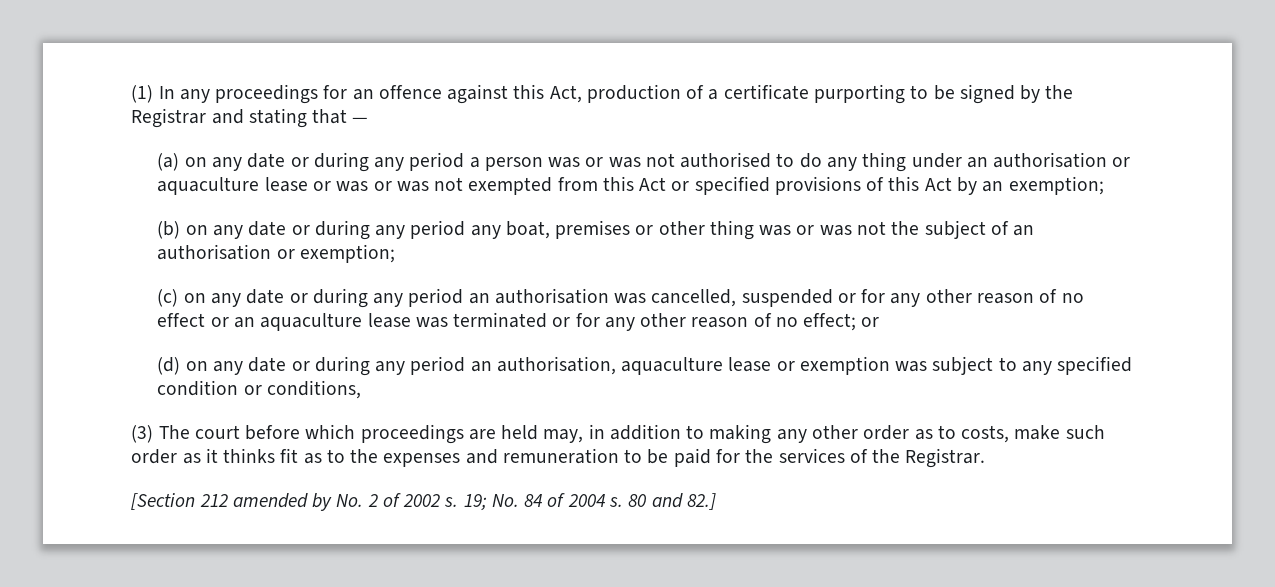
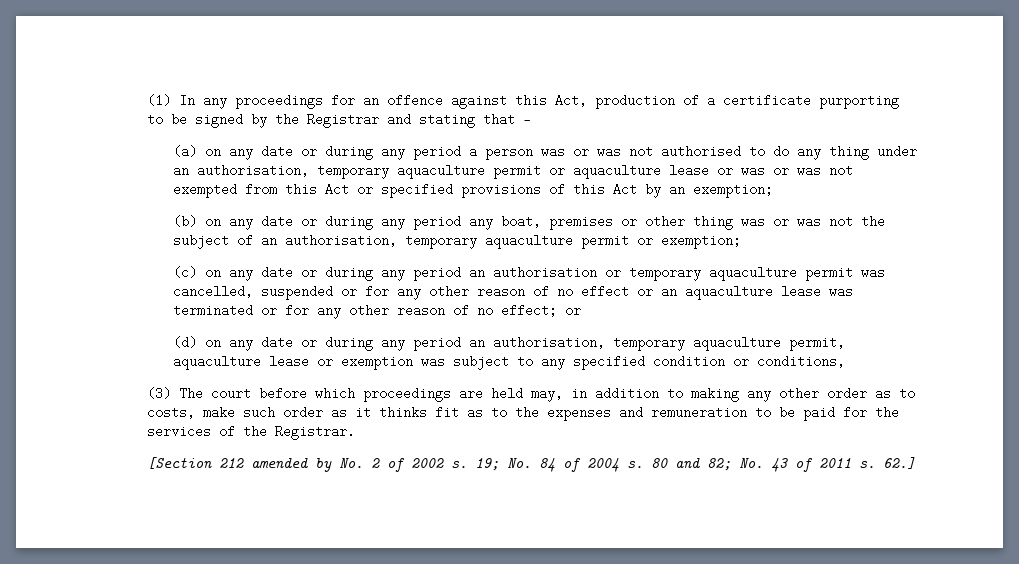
- (a) on any date or during any period a person was or was not authorised to do any thing under an authorisation or aquaculture lease or was or was not exempted from this Act or specified provisions of this Act by an exemption;
+ (a) on any date or during any period a person was or was not authorised to do any thing under an authorisation, temporary aquaculture permit or aquaculture lease or was or was not exempted from this Act or specified provisions of this Act by an exemption;
- (b) on any date or during any period any boat, premises or other thing was or was not the subject of an authorisation or exemption;
+ (b) on any date or during any period any boat, premises or other thing was or was not the subject of an authorisation, temporary aquaculture permit or exemption;
- (c) on any date or during any period an authorisation was cancelled, suspended or for any other reason of no effect or an aquaculture lease was terminated or for any other reason of no effect; or
+ (c) on any date or during any period an authorisation or temporary aquaculture permit was cancelled, suspended or for any other reason of no effect or an aquaculture lease was terminated or for any other reason of no effect; or
- (d) on any date or during any period an authorisation, aquaculture lease or exemption was subject to any specified condition or conditions,
+ (d) on any date or during any period an authorisation, temporary aquaculture permit, aquaculture lease or exemption was subject to any specified condition or conditions,
- 80 and 82.]
+ 80 and 82; No. 43 of 2011 s. 62.]

